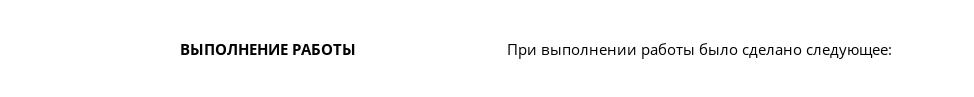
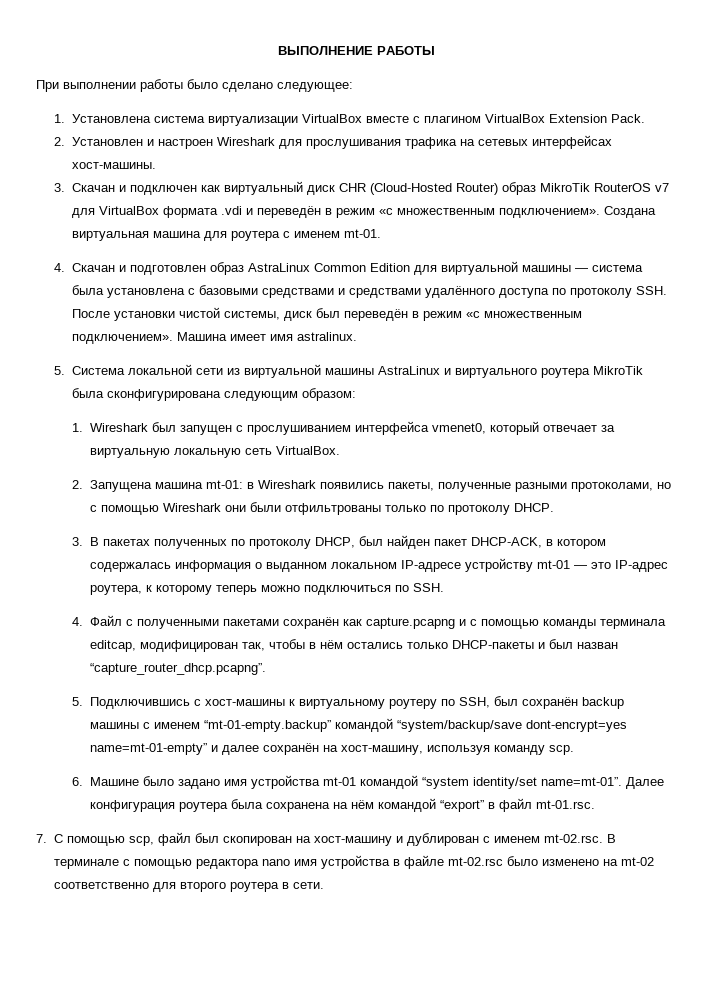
+ 1. Установлена система виртуализации VirtualBox вместе с плагином VirtualBox Extension Pack.
+ 2. Установлен и настроен Wireshark для прослушивания трафика на сетевых интерфейсах хост-машины.
+ 3. Скачан и подключен как виртуальный диск CHR (Cloud-Hosted Router) образ MikroTik RouterOS v7 для VirtualBox формата .vdi и переведён в режим «с множественным подключением». Создана виртуальная машина для роутера с именем mt-01.
+ 4. Скачан и подготовлен образ AstraLinux Common Edition для виртуальной машины — система была установлена с базовыми средствами и средствами удалённого доступа по протоколу SSH. После установки чистой системы, диск был переведён в режим «с множественным подключением». Машина имеет имя astralinux.
+ 5. Система локальной сети из виртуальной машины AstraLinux и виртуального роутера MikroTik была сконфигурирована следующим образом:
+ 1. Wireshark был запущен с прослушиванием интерфейса vmenet0, который отвечает за виртуальную локальную сеть VirtualBox.
+ 2. Запущена машина mt-01: в Wireshark появились пакеты, полученные разными протоколами, но с помощью Wireshark они были отфильтрованы только по протоколу DHCP.
+ 3. В пакетах полученных по протоколу DHCP, был найден пакет DHCP-ACK, в котором содержалась информация о выданном локальном IP-адресе устройству mt-01 — это IP-адрес роутера, к которому теперь можно подключиться по SSH.
+ 4. Файл с полученными пакетами сохранён как capture.pcapng и с помощью команды терминала editcap, модифицирован так, чтобы в нём остались только DHCP-пакеты и был назван “capture_router_dhcp.pcapng”.
+ 5. Подключившись с хост-машины к виртуальному роутеру по SSH, был сохранён backup машины с именем “mt-01-empty.backup” командой “system/backup/save dont-encrypt=yes name=mt-01-empty” и далее сохранён на хост-машину, используя команду scp.
+ 6. Машине было задано имя устройства mt-01 командой “system identity/set name=mt-01”. Далее конфигурация роутера была сохранена на нём командой “export” в файл mt-01.rsc.
+ 7. С помощью scp, файл был скопирован на хост-машину и дублирован с именем mt-02.rsc. В терминале с помощью редактора nano имя устройства в файле mt-02.rsc было изменено на mt-02 соответственно для второго роутера в сети.

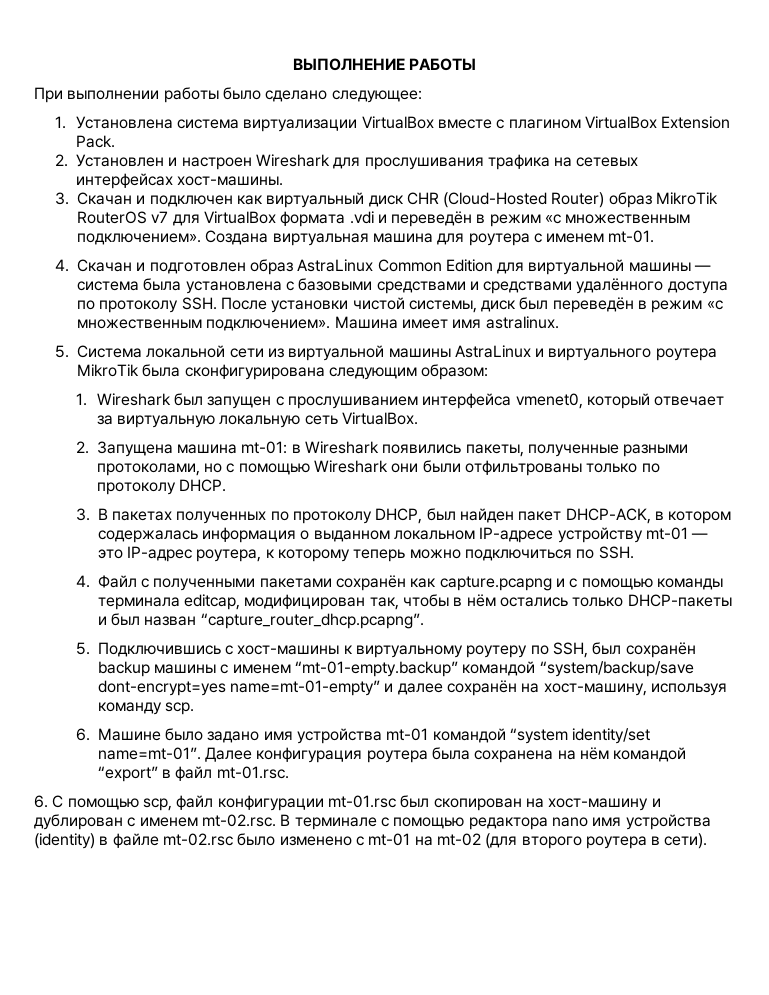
- 7. С помощью scp, файл был скопирован на хост-машину и дублирован с именем mt-02.rsc. В терминале с помощью редактора nano имя устройства в файле mt-02.rsc было изменено на mt-02 соответственно для второго роутера в сети.
+ 6. С помощью scp, файл конфигурации mt-01.rsc был скопирован на хост-машину и дублирован с именем mt-02.rsc. В терминале с помощью редактора nano имя устройства (identity) в файле mt-02.rsc было изменено с mt-01 на mt-02 (для второго роутера в сети).

